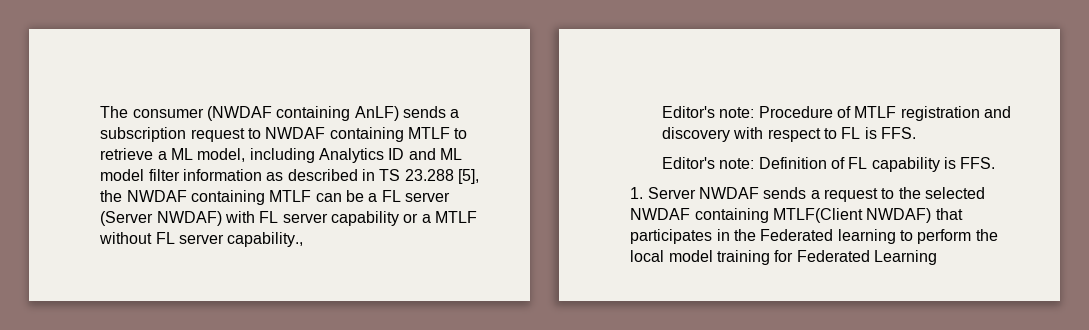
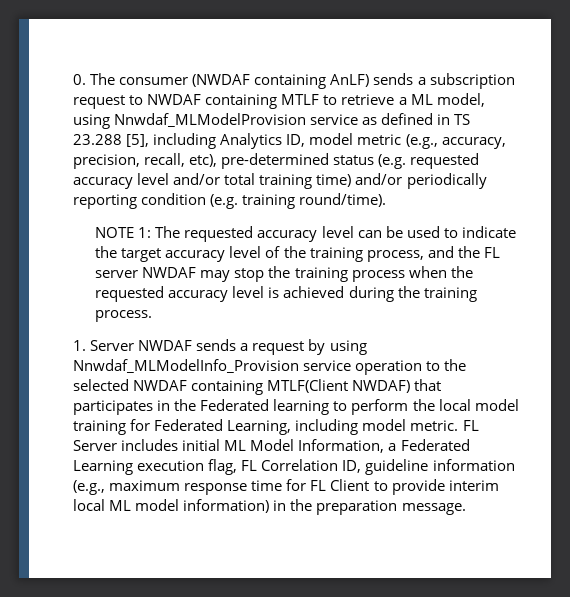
- The consumer (NWDAF containing AnLF) sends a subscription request to NWDAF containing MTLF to retrieve a ML model, including Analytics ID and ML model filter information as described in TS 23.288 [5], the NWDAF containing MTLF can be a FL server (Server NWDAF) with FL server capability or a MTLF without FL server capability.,
- Editor's note: Procedure of MTLF registration and discovery with respect to FL is FFS.
- Editor's note: Definition of FL capability is FFS.
+ 0. The consumer (NWDAF containing AnLF) sends a subscription request to NWDAF containing MTLF to retrieve a ML model, using Nnwdaf_MLModelProvision service as defined in TS 23.288 [5], including Analytics ID, model metric (e.g., accuracy, precision, recall, etc), pre-determined status (e.g. requested accuracy level and/or total training time) and/or periodically reporting condition (e.g. training round/time).
+ NOTE 1: The requested accuracy level can be used to indicate the target accuracy level of the training process, and the FL server NWDAF may stop the training process when the requested accuracy level is achieved during the training process.
- 1. Server NWDAF sends a request to the selected NWDAF containing MTLF(Client NWDAF) that participates in the Federated learning to perform the local model training for Federated Learning
+ 1. Server NWDAF sends a request by using Nnwdaf_MLModelInfo_Provision service operation to the selected NWDAF containing MTLF(Client NWDAF) that participates in the Federated learning to perform the local model training for Federated Learning, including model metric. FL Server includes initial ML Model Information, a Federated Learning execution flag, FL Correlation ID, guideline information (e.g., maximum response time for FL Client to provide interim local ML model information) in the preparation message.

